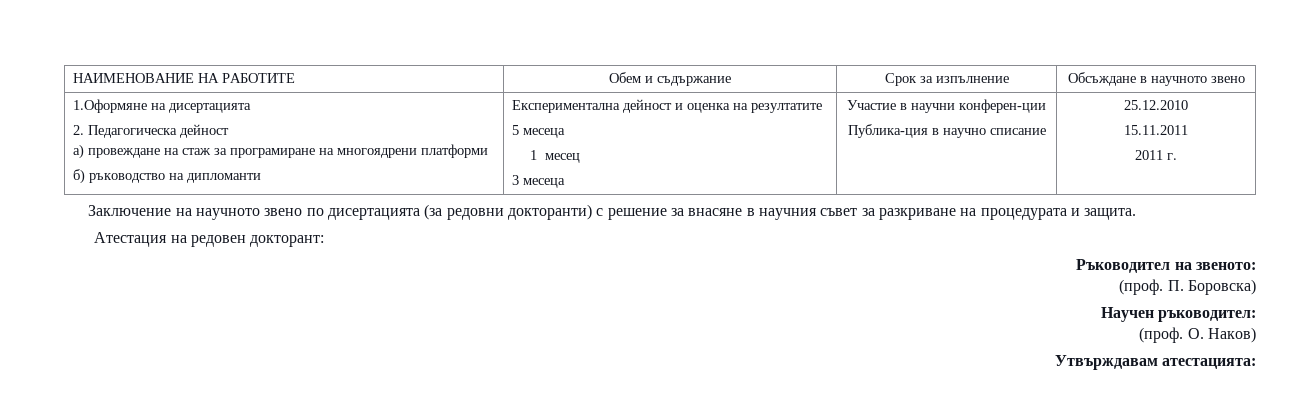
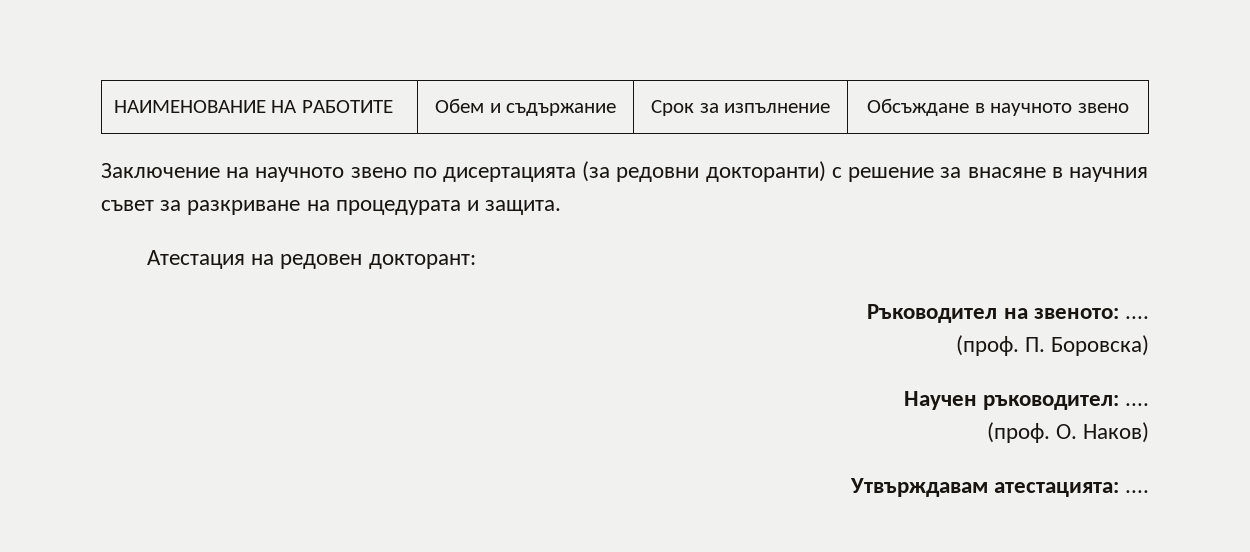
- 1.Оформяне на дисертацията
- 2. Педагогическа дейност
- а) провеждане на стаж за програмиране на многоядрени платформи
- б) ръководство на дипломанти | Експериментална дейност и оценка на резултатите
- 5 месеца
- 1 месец
- 3 месеца | Участие в научни конферен-ции
- Публика-ция в научно списание | 25.12.2010
- 15.11.2011
- 2011 г.
- Ръководител на звеното:
+ Ръководител на звеното: ....
- Научен ръководител:
+ Научен ръководител: ....
- Утвърждавам атестацията:
+ Утвърждавам атестацията: ....

